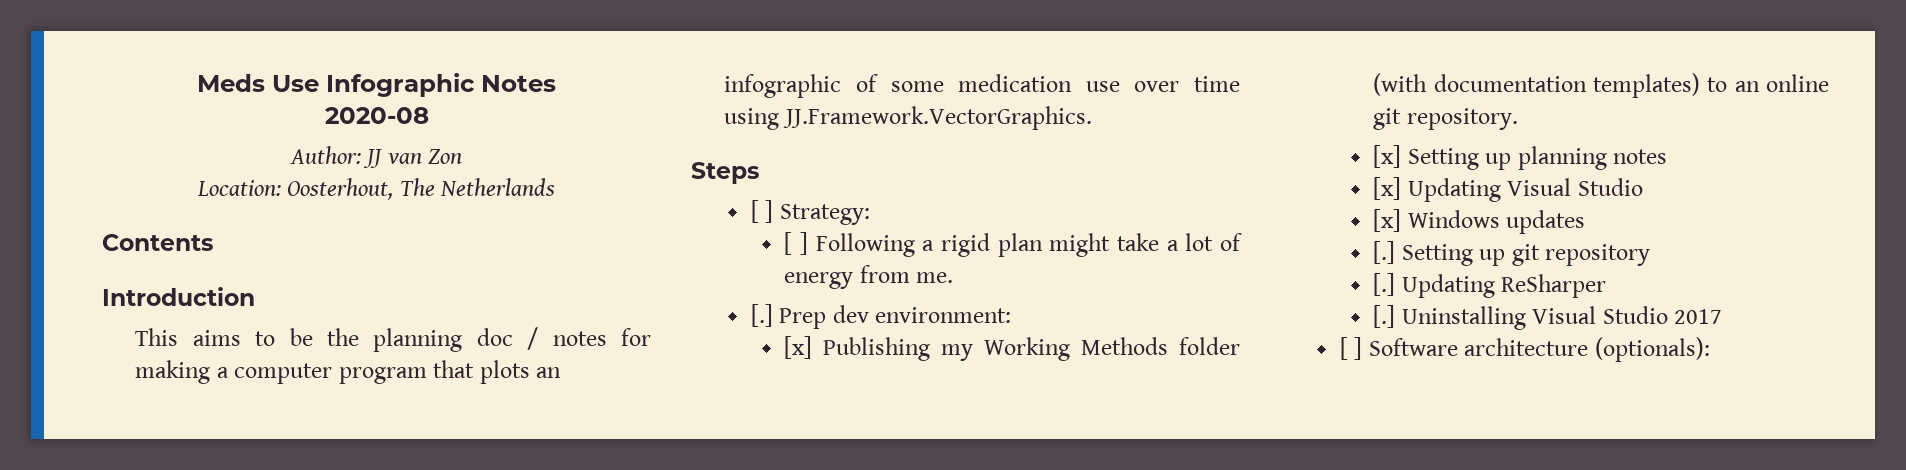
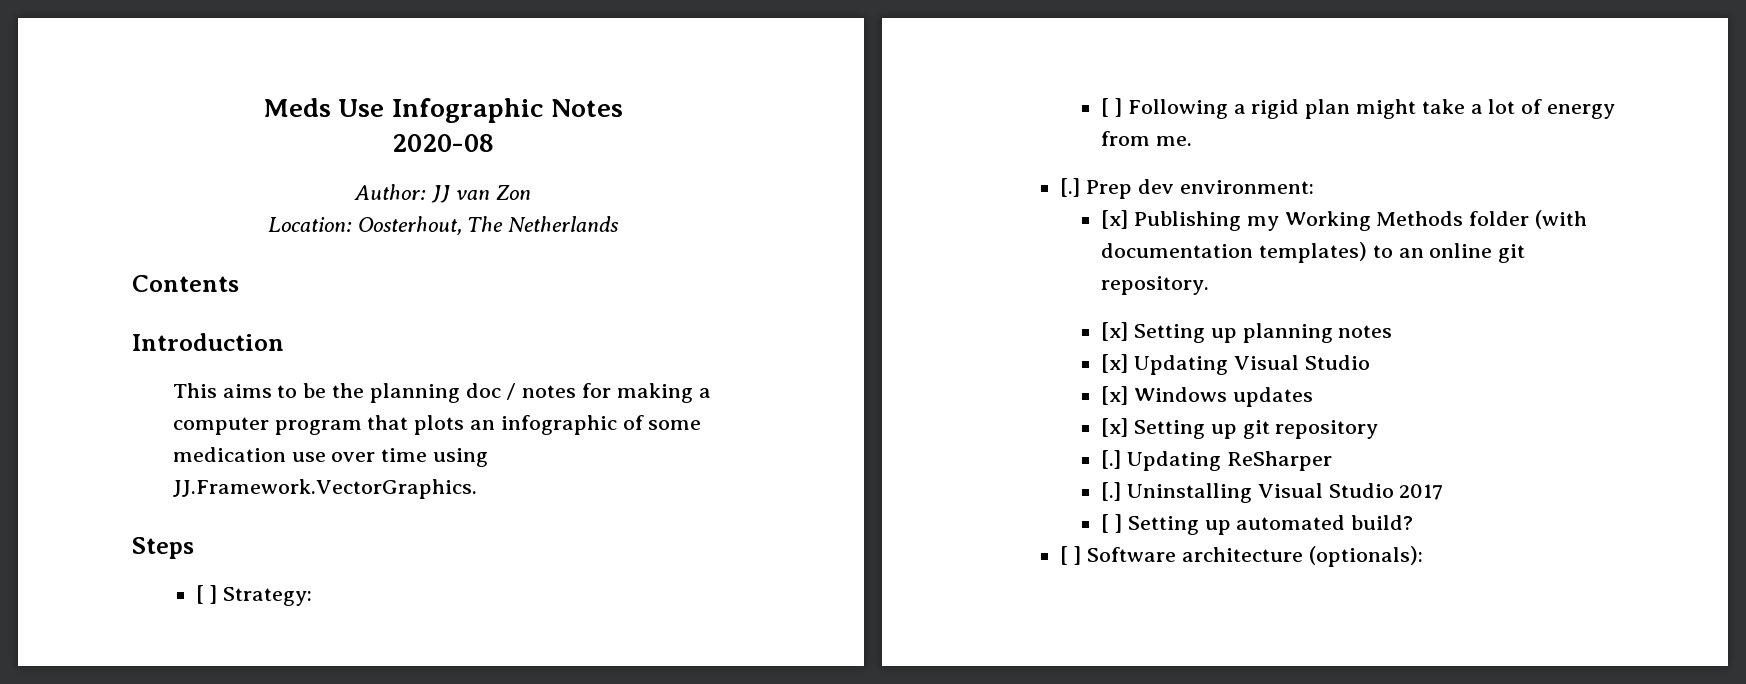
- [.] Setting up git repository
+ [x] Setting up git repository
+ [ ] Setting up automated build?

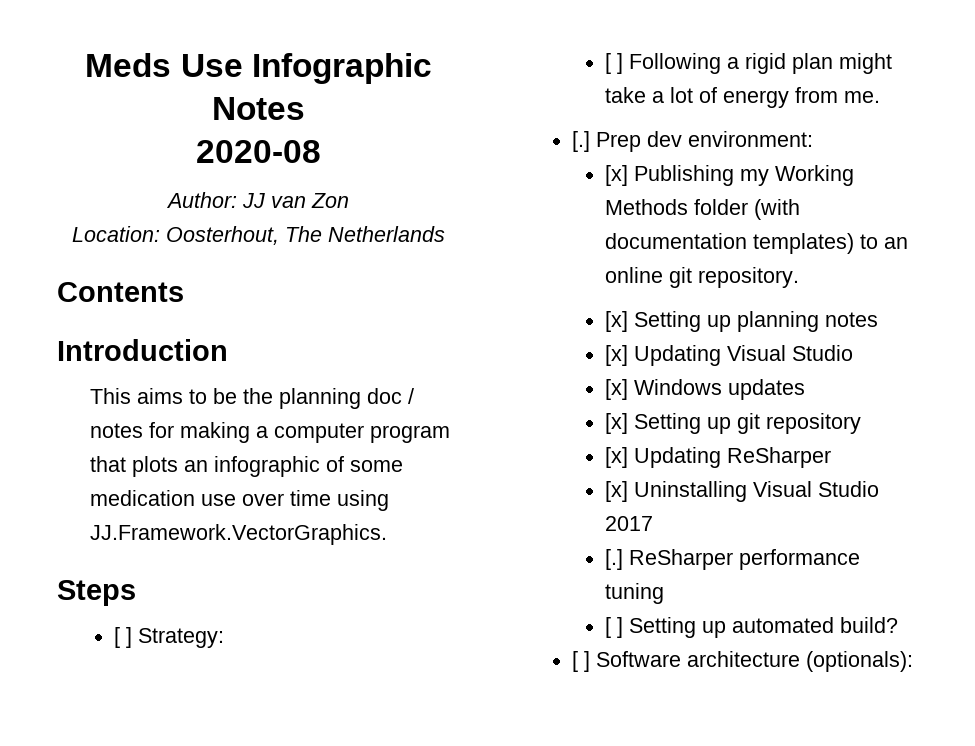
- [.] Updating ReSharper
+ [x] Updating ReSharper
- [.] Uninstalling Visual Studio 2017
+ [x] Uninstalling Visual Studio 2017
+ [.] ReSharper performance tuning

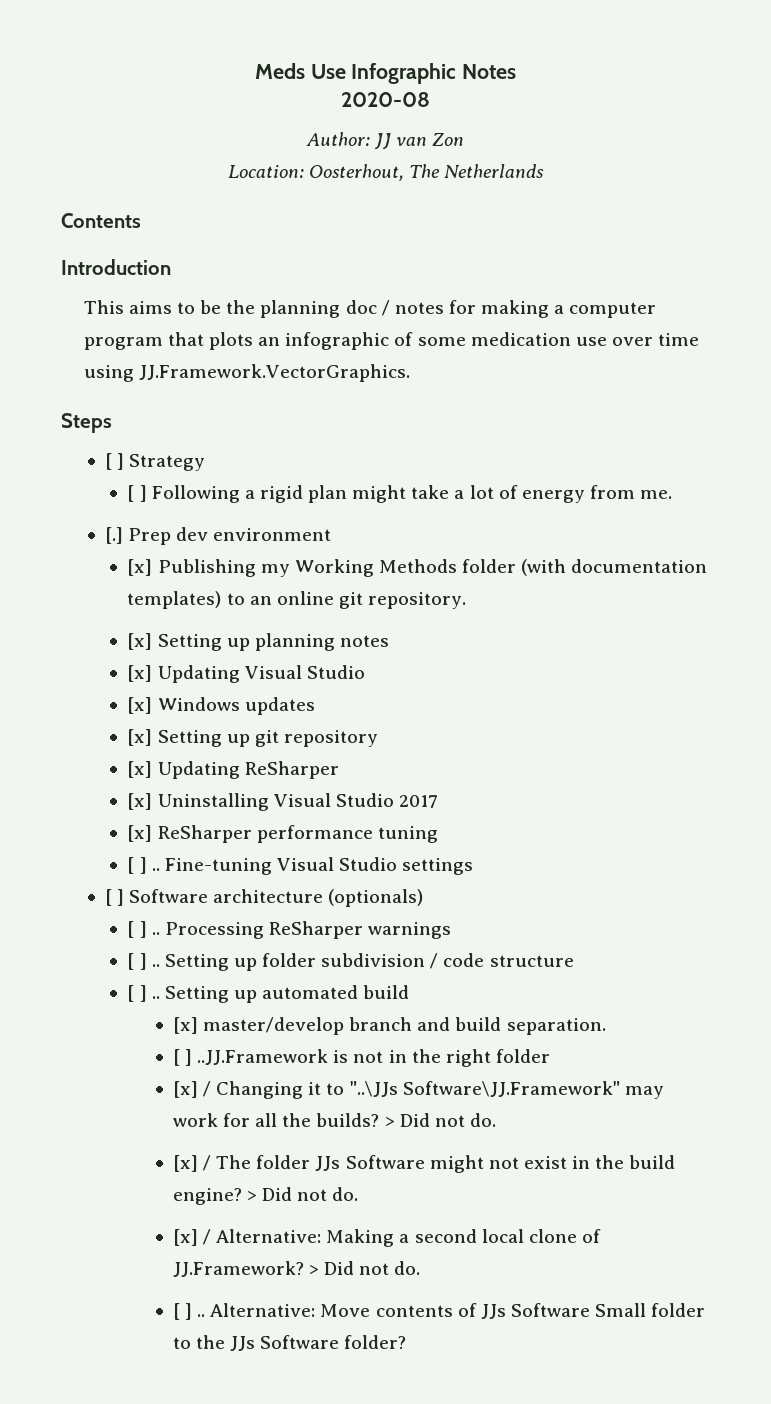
- [ ] Strategy:
+ [ ] Strategy
- Prep dev environment:
+ Prep dev environment
- [.] ReSharper performance tuning
+ [x] ReSharper performance tuning
- [ ] Setting up automated build?
+ [ ] .. Fine-tuning Visual Studio settings
- [ ] Software architecture (optionals):
+ [ ] Software architecture (optionals)
+ [ ] .. Processing ReSharper warnings
+ [ ] .. Setting up folder subdivision / code structure
+ [ ] .. Setting up automated build
+ [x] master/develop branch and build separation.
+ [ ] ..JJ.Framework is not in the right folder
+ [x] / Changing it to "..\JJs Software\JJ.Framework" may work for all the builds? > Did not do.
+ [x] / The folder JJs Software might not exist in the build engine? > Did not do.
+ [x] / Alternative: Making a second local clone of JJ.Framework? > Did not do.
+ [ ] .. Alternative: Move contents of JJs Software Small folder to the JJs Software folder?

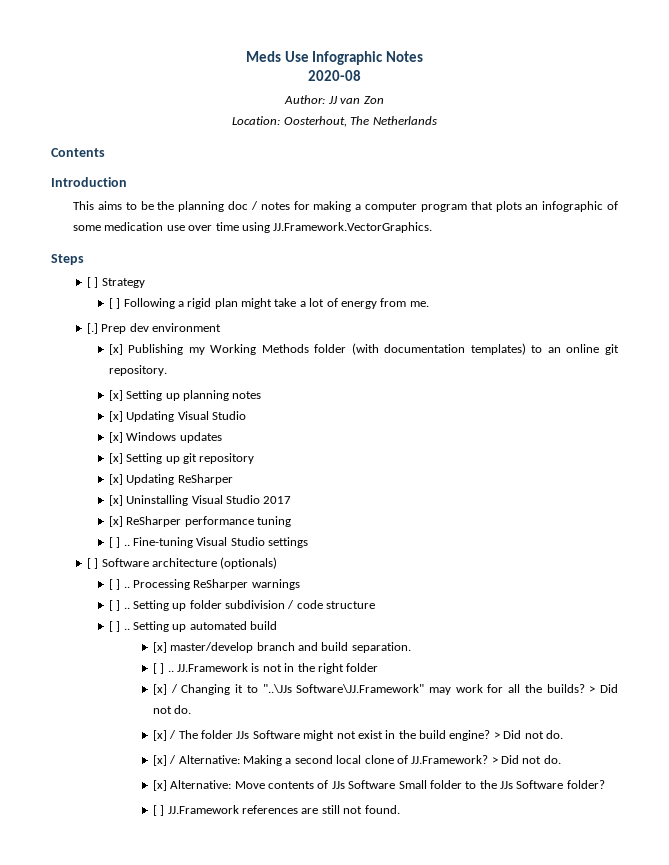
- [ ] ..JJ.Framework is not in the right folder
+ [ ] .. JJ.Framework is not in the right folder
- [ ] .. Alternative: Move contents of JJs Software Small folder to the JJs Software folder?
+ [x] Alternative: Move contents of JJs Software Small folder to the JJs Software folder?
+ [ ] JJ.Framework references are still not found.

